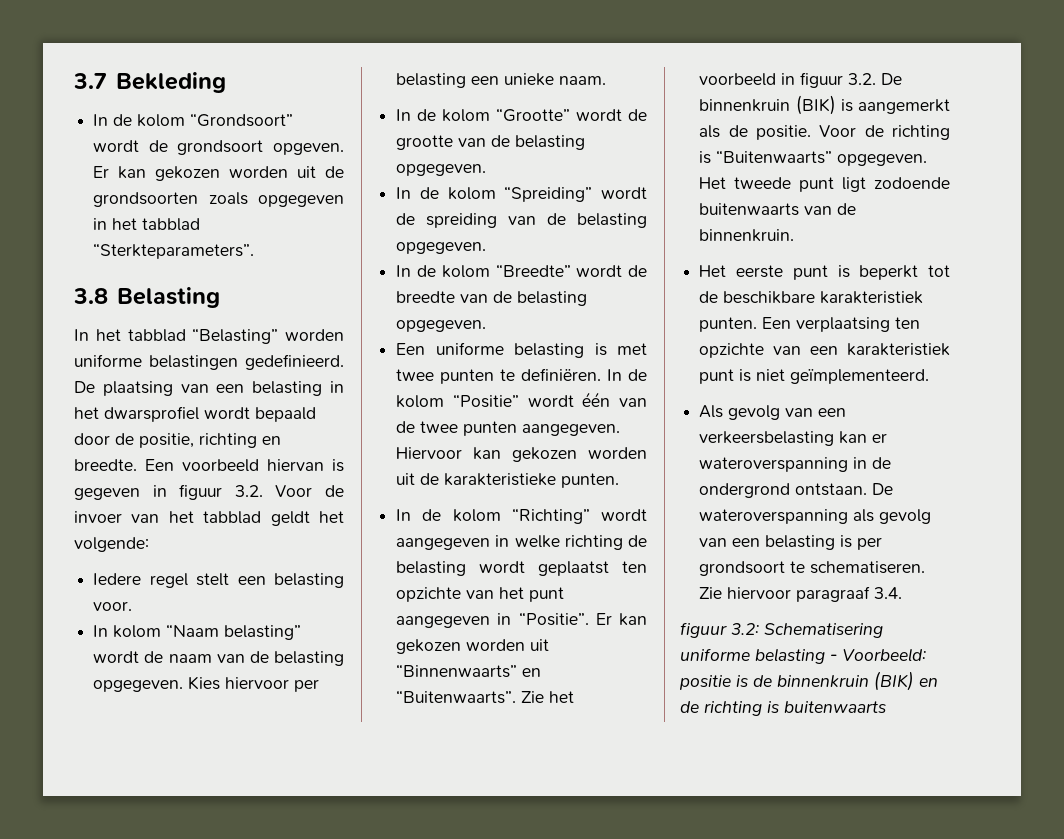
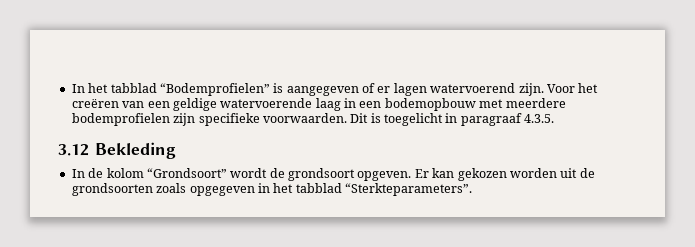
- 3.7 Bekleding
+ In het tabblad “Bodemprofielen” is aangegeven of er lagen watervoerend zijn. Voor het creëren van een geldige watervoerende laag in een bodemopbouw met meerdere bodemprofielen zijn specifieke voorwaarden. Dit is toegelicht in paragraaf 4.3.5.
+ 3.12 Bekleding
- 3.8 Belasting
- In het tabblad “Belasting” worden uniforme belastingen gedefinieerd. De plaatsing van een belasting in het dwarsprofiel wordt bepaald door de positie, richting en breedte. Een voorbeeld hiervan is gegeven in figuur 3.2. Voor de invoer van het tabblad geldt het volgende:
- Iedere regel stelt een belasting voor.
- In kolom “Naam belasting” wordt de naam van de belasting opgegeven. Kies hiervoor per belasting een unieke naam.
- In de kolom “Grootte” wordt de grootte van de belasting opgegeven.
- In de kolom “Spreiding” wordt de spreiding van de belasting opgegeven.
- In de kolom “Breedte” wordt de breedte van de belasting opgegeven.
- Een uniforme belasting is met twee punten te definiëren. In de kolom “Positie” wordt één van de twee punten aangegeven. Hiervoor kan gekozen worden uit de karakteristieke punten.
- In de kolom “Richting” wordt aangegeven in welke richting de belasting wordt geplaatst ten opzichte van het punt aangegeven in “Positie”. Er kan gekozen worden uit “Binnenwaarts” en “Buitenwaarts”. Zie het voorbeeld in figuur 3.2. De binnenkruin (BIK) is aangemerkt als de positie. Voor de richting is “Buitenwaarts” opgegeven. Het tweede punt ligt zodoende buitenwaarts van de binnenkruin.
- Het eerste punt is beperkt tot de beschikbare karakteristiek punten. Een verplaatsing ten opzichte van een karakteristiek punt is niet geïmplementeerd.
- Als gevolg van een verkeersbelasting kan er wateroverspanning in de ondergrond ontstaan. De wateroverspanning als gevolg van een belasting is per grondsoort te schematiseren. Zie hiervoor paragraaf 3.4.
- figuur 3.2: Schematisering uniforme belasting - Voorbeeld: positie is de binnenkruin (BIK) en de richting is buitenwaarts

